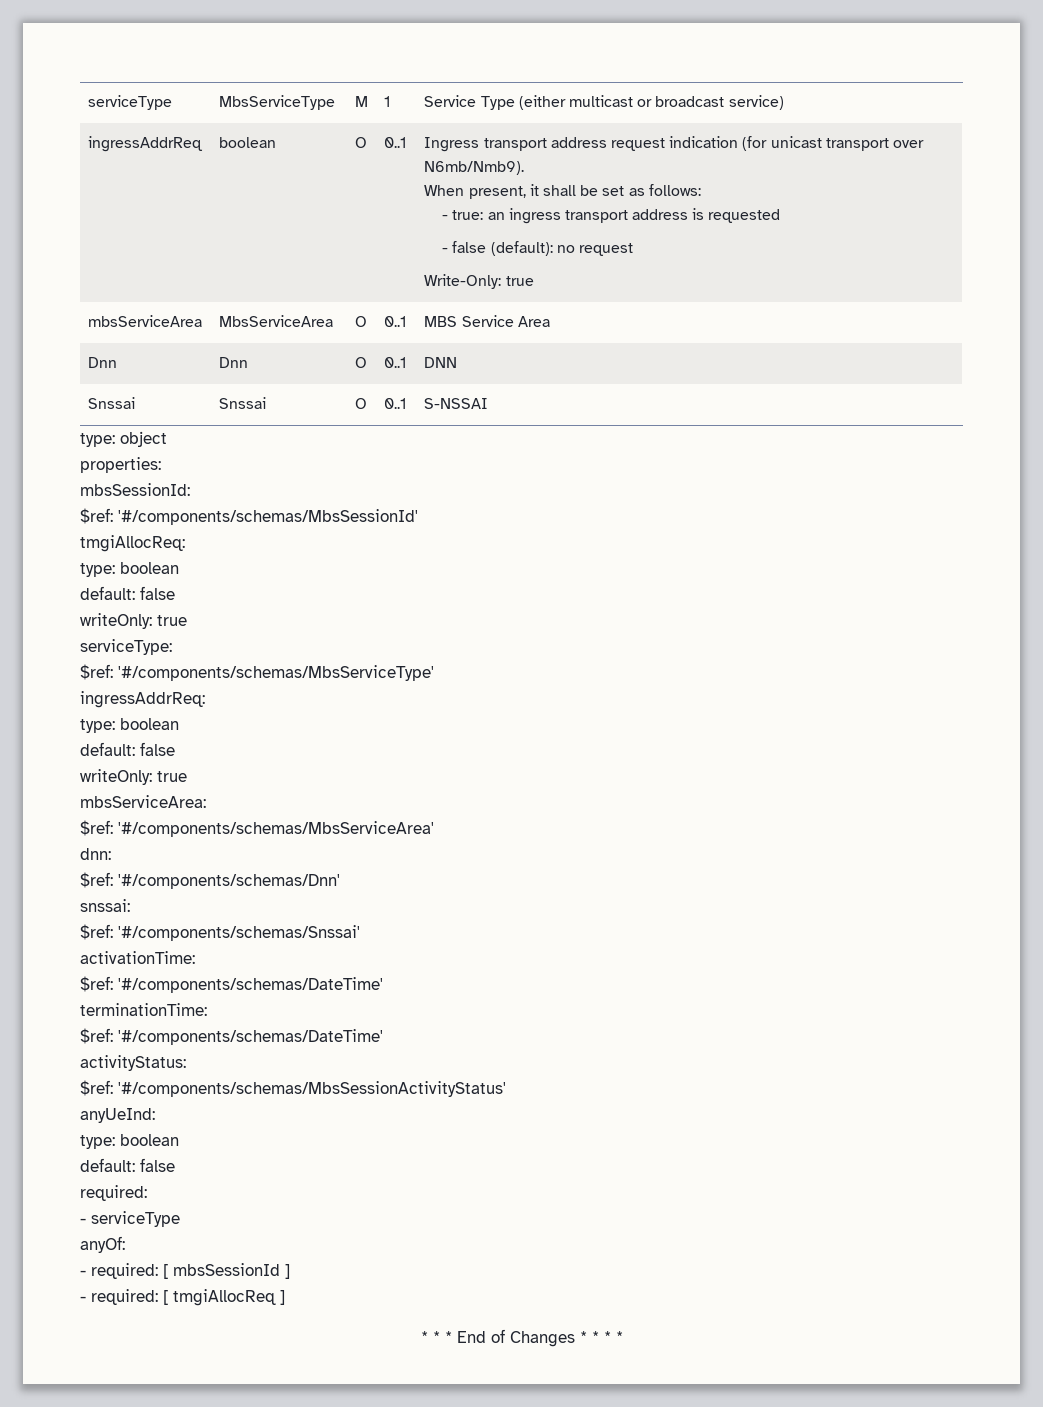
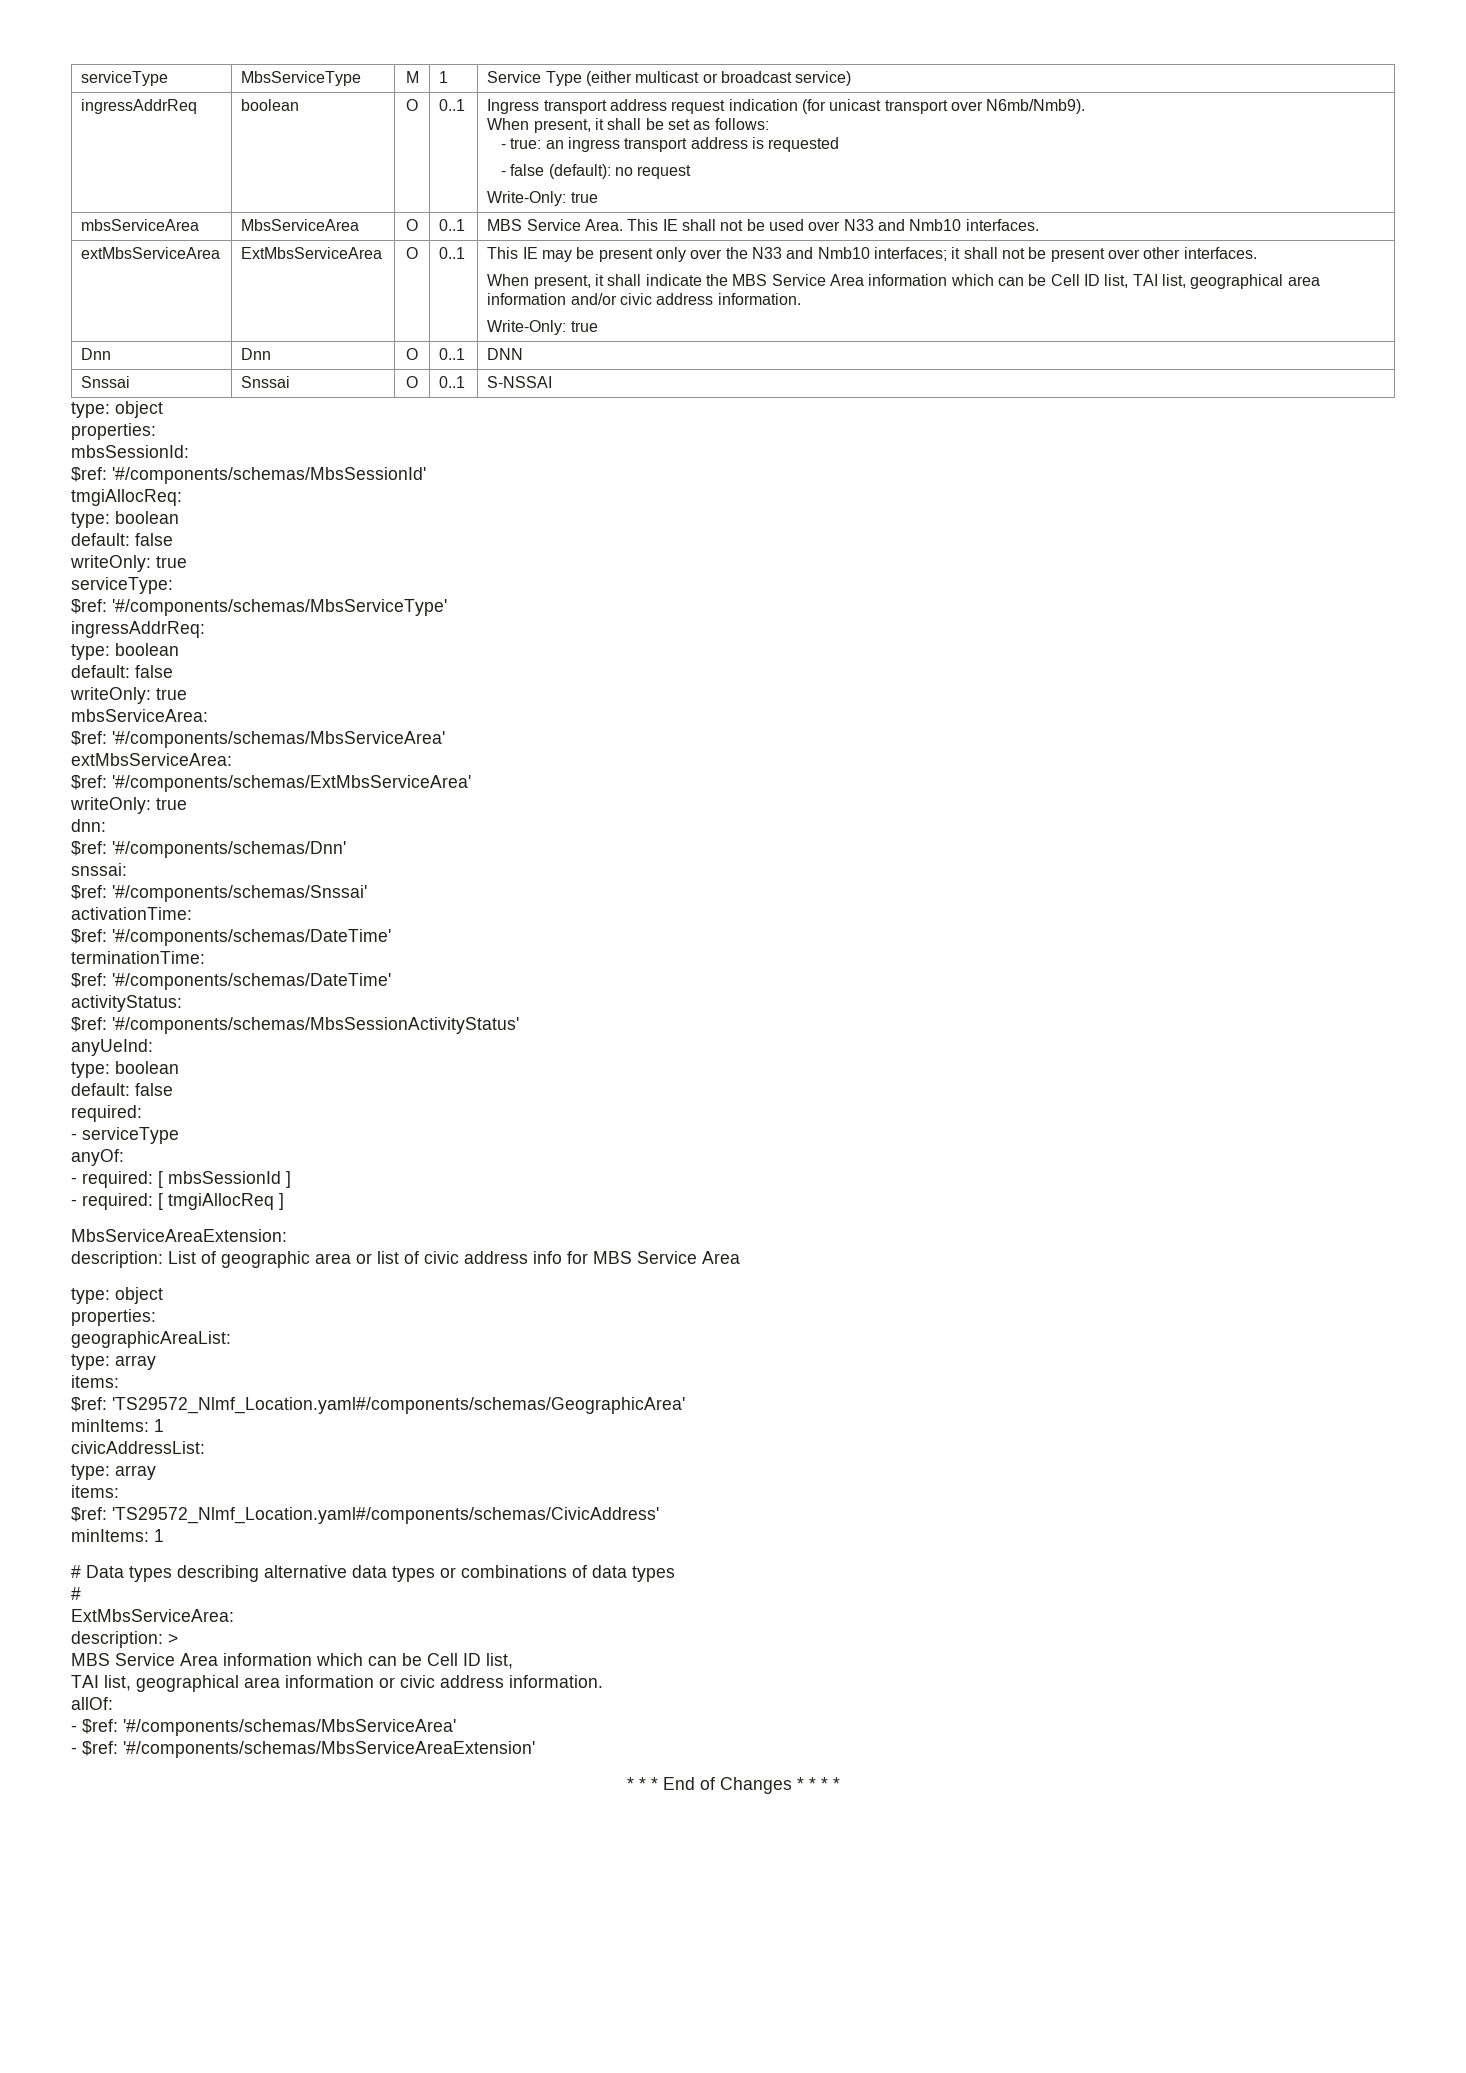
- mbsServiceArea | MbsServiceArea | O | 0..1 | MBS Service Area
+ mbsServiceArea | MbsServiceArea | O | 0..1 | MBS Service Area. This IE shall not be used over N33 and Nmb10 interfaces.
+ extMbsServiceArea | ExtMbsServiceArea | O | 0..1 | This IE may be present only over the N33 and Nmb10 interfaces; it shall not be present over other interfaces.
+ When present, it shall indicate the MBS Service Area information which can be Cell ID list, TAI list, geographical area information and/or civic address information.
+ Write-Only: true
+ extMbsServiceArea:
+ $ref: '#/components/schemas/ExtMbsServiceArea'
+ writeOnly: true
+ MbsServiceAreaExtension:
+ description: List of geographic area or list of civic address info for MBS Service Area
+ type: object
+ properties:
+ geographicAreaList:
+ type: array
+ items:
+ $ref: 'TS29572_Nlmf_Location.yaml#/components/schemas/GeographicArea'
+ minItems: 1
+ civicAddressList:
+ type: array
+ items:
+ $ref: 'TS29572_Nlmf_Location.yaml#/components/schemas/CivicAddress'
+ minItems: 1
+ # Data types describing alternative data types or combinations of data types
+ #
+ ExtMbsServiceArea:
+ description: >
+ MBS Service Area information which can be Cell ID list,
+ TAI list, geographical area information or civic address information.
+ allOf:
+ - $ref: '#/components/schemas/MbsServiceArea'
+ - $ref: '#/components/schemas/MbsServiceAreaExtension'

